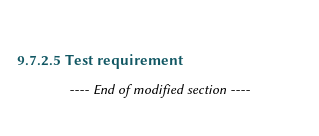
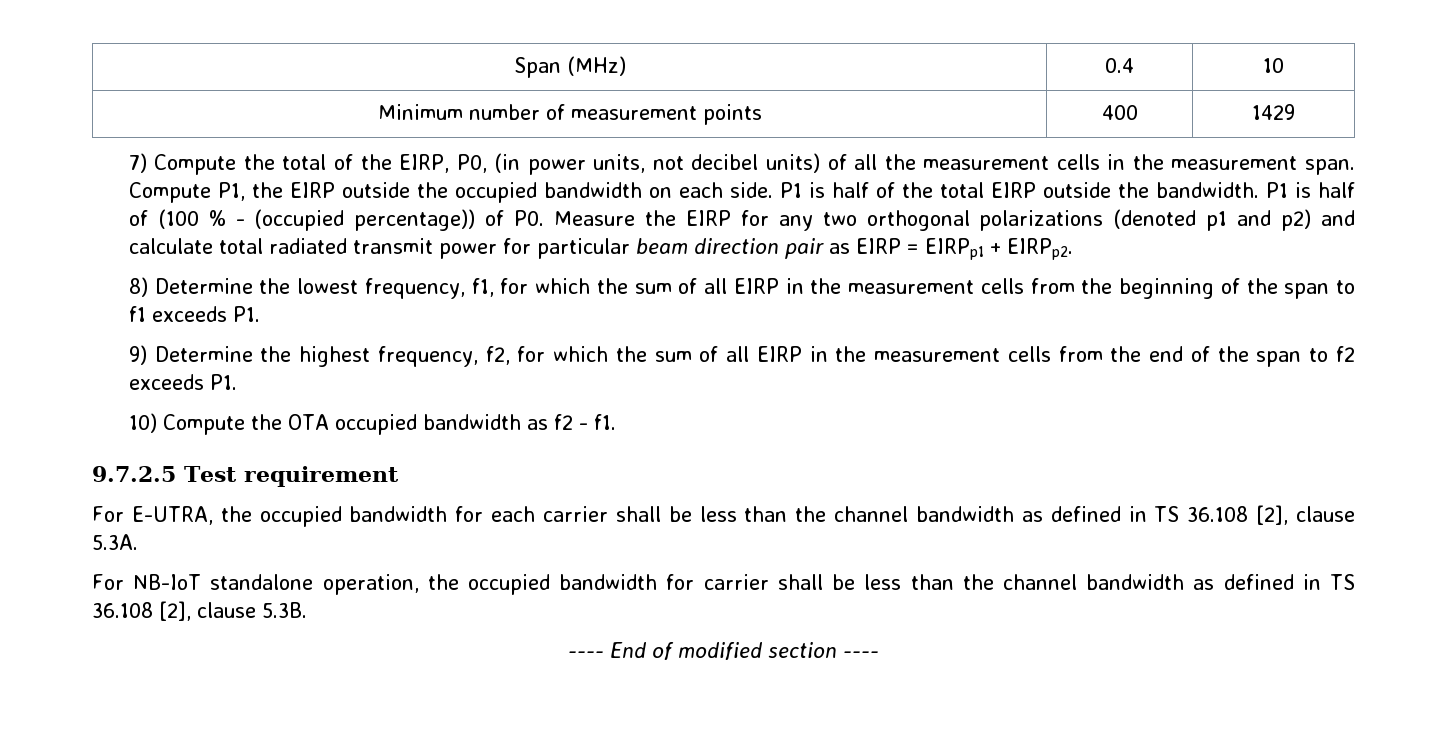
+ Span (MHz) | 0.4 | 10
+ Minimum number of measurement points | 400 | 1429
+ 7) Compute the total of the EIRP, P0, (in power units, not decibel units) of all the measurement cells in the measurement span. Compute P1, the EIRP outside the occupied bandwidth on each side. P1 is half of the total EIRP outside the bandwidth. P1 is half of (100 % - (occupied percentage)) of P0. Measure the EIRP for any two orthogonal polarizations (denoted p1 and p2) and calculate total radiated transmit power for particular beam direction pair as EIRP = EIRPp1 + EIRPp2.
+ 8) Determine the lowest frequency, f1, for which the sum of all EIRP in the measurement cells from the beginning of the span to f1 exceeds P1.
+ 9) Determine the highest frequency, f2, for which the sum of all EIRP in the measurement cells from the end of the span to f2 exceeds P1.
+ 10) Compute the OTA occupied bandwidth as f2 - f1.
  9.7.2.5 Test requirement
+ For E-UTRA, the occupied bandwidth for each carrier shall be less than the channel bandwidth as defined in TS 36.108 [2], clause 5.3A.
+ For NB-IoT standalone operation, the occupied bandwidth for carrier shall be less than the channel bandwidth as defined in TS 36.108 [2], clause 5.3B.

